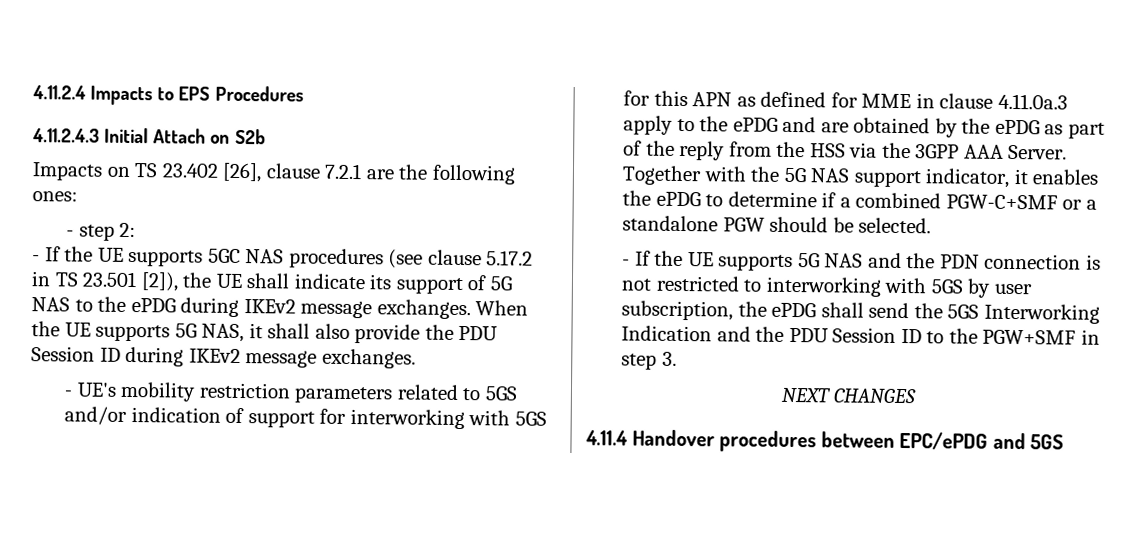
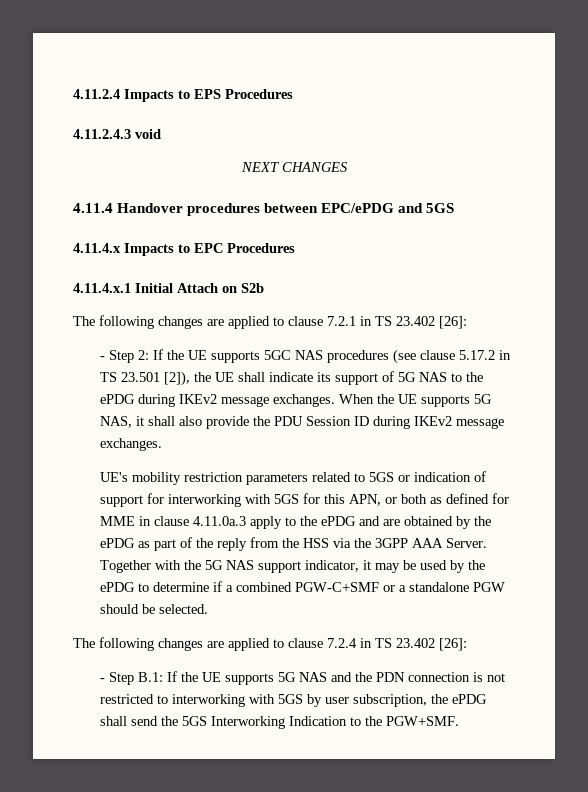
- 4.11.2.4.3 Initial Attach on S2b
- Impacts on TS 23.402 [26], clause 7.2.1 are the following ones:
- - step 2:
- - If the UE supports 5GC NAS procedures (see clause 5.17.2 in TS 23.501 [2]), the UE shall indicate its support of 5G NAS to the ePDG during IKEv2 message exchanges.
+ 4.11.2.4.3 void
+ NEXT CHANGES
+ 4.11.4 Handover procedures between EPC/ePDG and 5GS
+ 4.11.4.x Impacts to EPC Procedures
+ 4.11.4.x.1 Initial Attach on S2b
+ The following changes are applied to clause 7.2.1 in TS 23.402 [26]:
+ - Step 2: If the UE supports 5GC NAS procedures (see clause 5.17.2 in TS 23.501 [2]), the UE shall indicate its support of 5G NAS to the ePDG during IKEv2 message exchanges.
- - UE's mobility restriction parameters related to 5GS and/or indication of support for interworking with 5GS for this APN as defined for MME in clause 4.11.0a.3 apply to the ePDG and are obtained by the ePDG as part of the reply from the HSS via the 3GPP AAA Server.
+ UE's mobility restriction parameters related to 5GS or indication of support for interworking with 5GS for this APN, or both as defined for MME in clause 4.11.0a.3 apply to the ePDG and are obtained by the ePDG as part of the reply from the HSS via the 3GPP AAA Server.
- Together with the 5G NAS support indicator, it enables the ePDG to determine if a combined PGW-C+SMF or a standalone PGW should be selected.
+ Together with the 5G NAS support indicator, it may be used by the ePDG to determine if a combined PGW-C+SMF or a standalone PGW should be selected.
- - If the UE supports 5G NAS and the PDN connection is not restricted to interworking with 5GS by user subscription, the ePDG shall send the 5GS Interworking Indication and the PDU Session ID to the PGW+SMF in step 3.
- NEXT CHANGES
- 4.11.4 Handover procedures between EPC/ePDG and 5GS
+ The following changes are applied to clause 7.2.4 in TS 23.402 [26]:
+ - Step B.1: If the UE supports 5G NAS and the PDN connection is not restricted to interworking with 5GS by user subscription, the ePDG shall send the 5GS Interworking Indication to the PGW+SMF.

